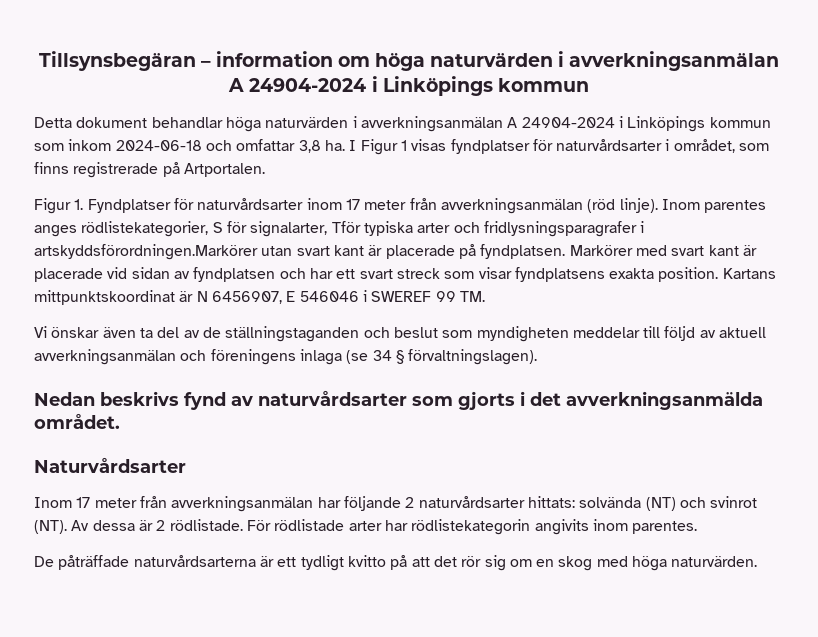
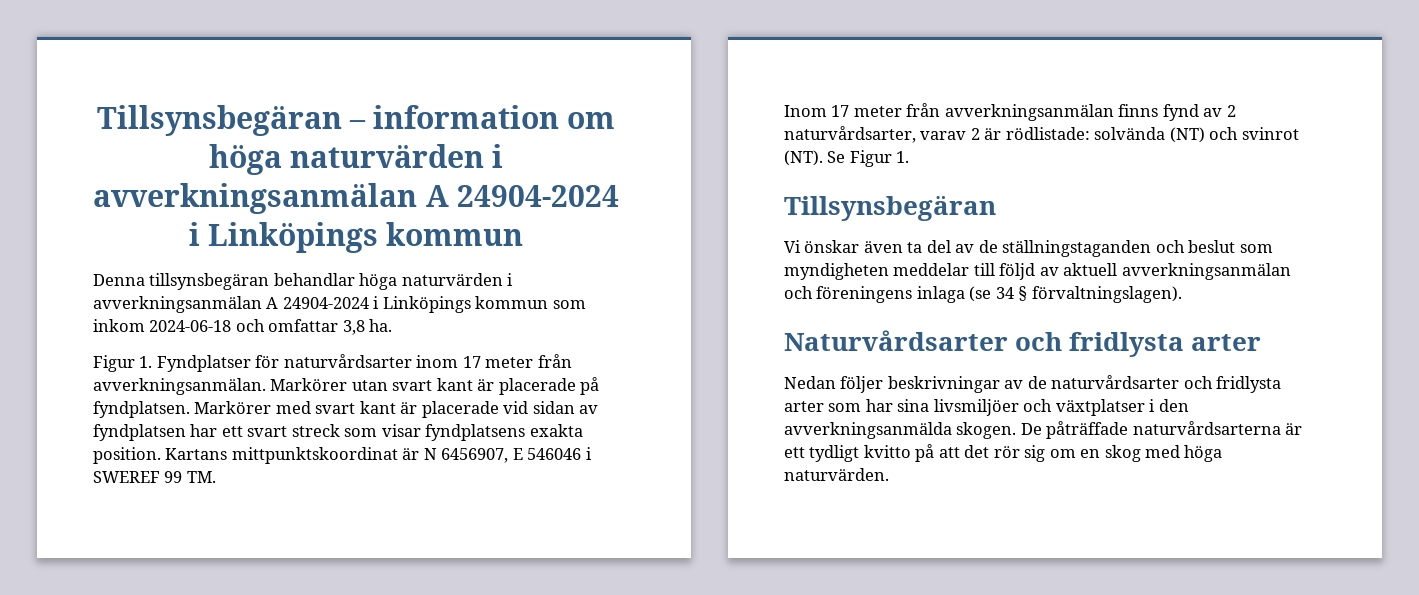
- Detta dokument behandlar höga naturvärden i avverkningsanmälan A 24904-2024 i Linköpings kommun som inkom 2024-06-18 och omfattar 3,8 ha. I Figur 1 visas fyndplatser för naturvårdsarter i området, som finns registrerade på Artportalen.
+ Denna tillsynsbegäran behandlar höga naturvärden i avverkningsanmälan A 24904-2024 i Linköpings kommun som inkom 2024-06-18 och omfattar 3,8 ha.
- Figur 1. Fyndplatser för naturvårdsarter inom 17 meter från avverkningsanmälan (röd linje). Inom parentes anges rödlistekategorier, S för signalarter, Tför typiska arter och fridlysningsparagrafer i artskyddsförordningen.Markörer utan svart kant är placerade på fyndplatsen.
+ Figur 1. Fyndplatser för naturvårdsarter inom 17 meter från avverkningsanmälan. Markörer utan svart kant är placerade på fyndplatsen.
- Markörer med svart kant är placerade vid sidan av fyndplatsen och har ett svart streck som visar fyndplatsens exakta position.
+ Markörer med svart kant är placerade vid sidan av fyndplatsen har ett svart streck som visar fyndplatsens exakta position.
+ Inom 17 meter från avverkningsanmälan finns fynd av 2 naturvårdsarter, varav 2 är rödlistade: solvända (NT) och svinrot (NT). Se Figur 1.
+ Tillsynsbegäran
- Nedan beskrivs fynd av naturvårdsarter som gjorts i det avverkningsanmälda området.
- Naturvårdsarter
- Inom 17 meter från avverkningsanmälan har följande 2 naturvårdsarter hittats: solvända (NT) och svinrot (NT). Av dessa är 2 rödlistade. För rödlistade arter har rödlistekategorin angivits inom parentes.
- De påträffade naturvårdsarterna är ett tydligt kvitto på att det rör sig om en skog med höga naturvärden.
+ Naturvårdsarter och fridlysta arter
+ Nedan följer beskrivningar av de naturvårdsarter och fridlysta arter som har sina livsmiljöer och växtplatser i den avverkningsanmälda skogen. De påträffade naturvårdsarterna är ett tydligt kvitto på att det rör sig om en skog med höga naturvärden.

